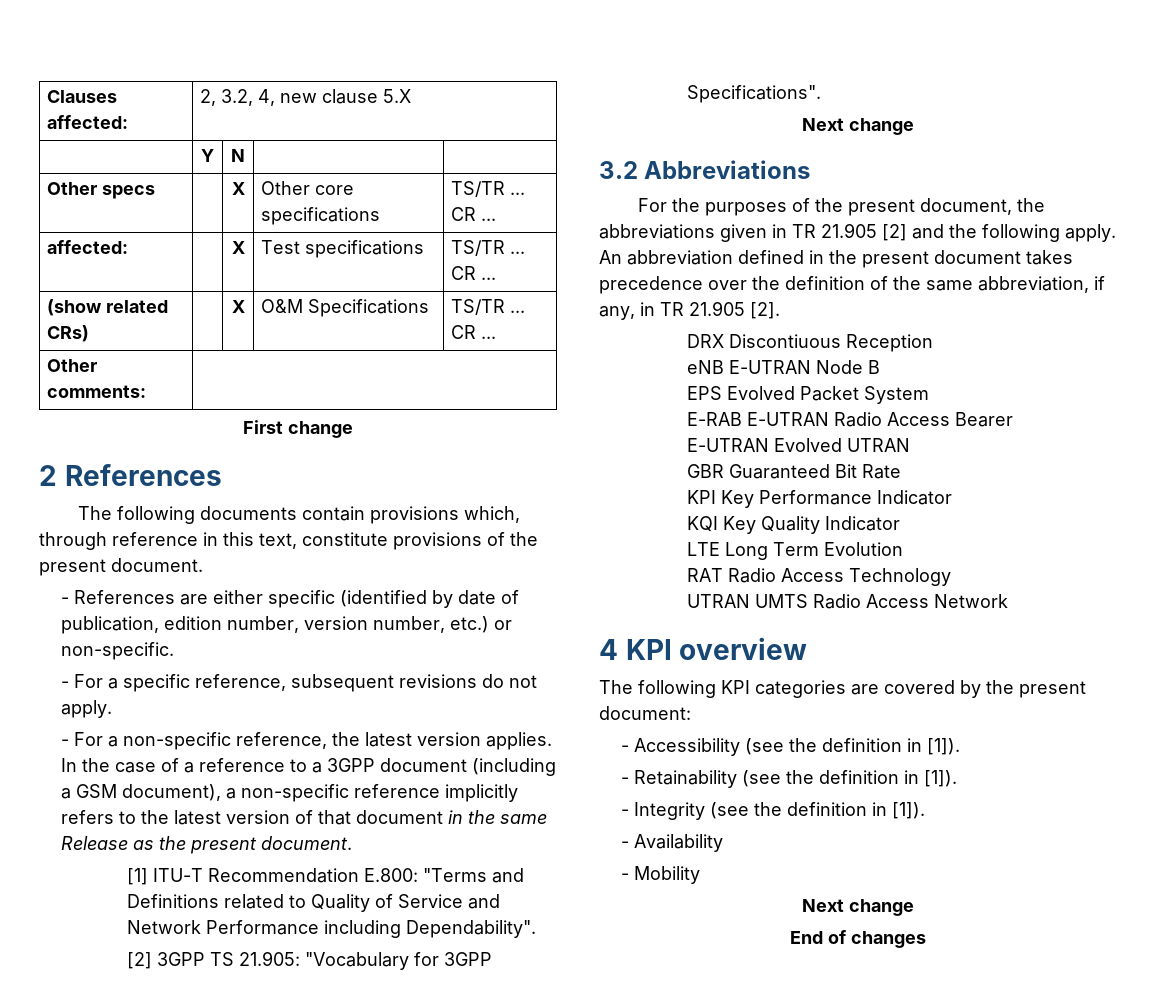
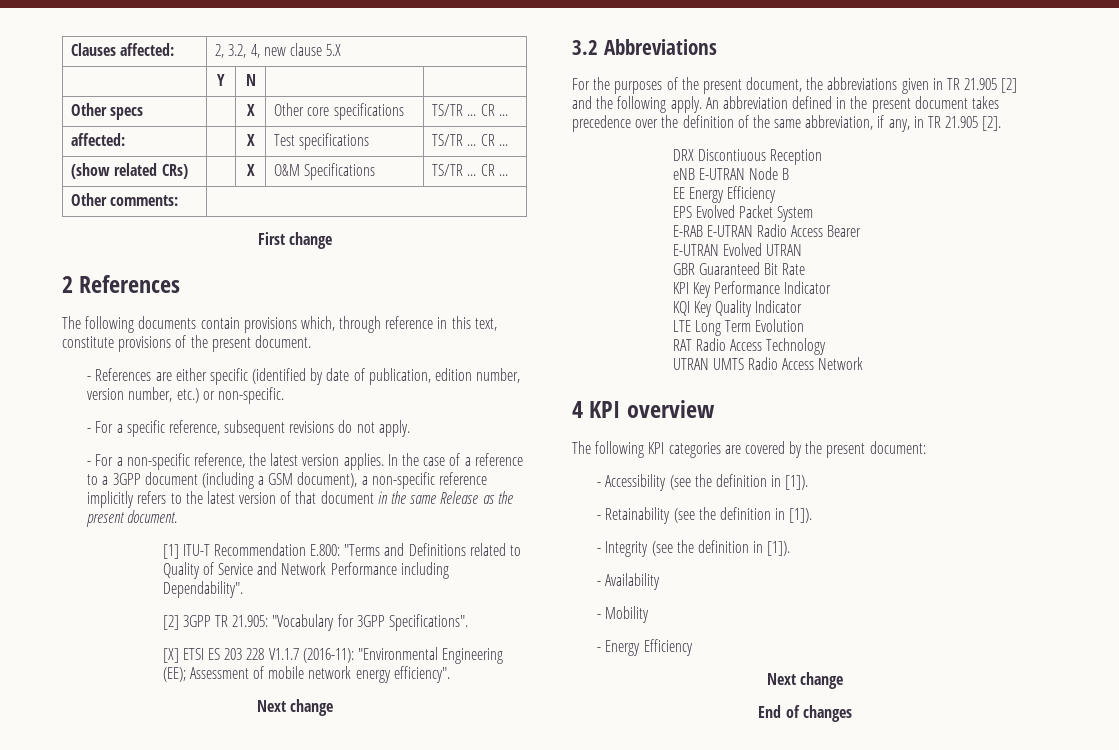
- [2] 3GPP TS 21.905: "Vocabulary for 3GPP Specifications".
+ [2] 3GPP TR 21.905: "Vocabulary for 3GPP Specifications".
+ [X] ETSI ES 203 228 V1.1.7 (2016-11): "Environmental Engineering (EE); Assessment of mobile network energy efficiency".
+ EE Energy Efficiency
+ - Energy Efficiency

